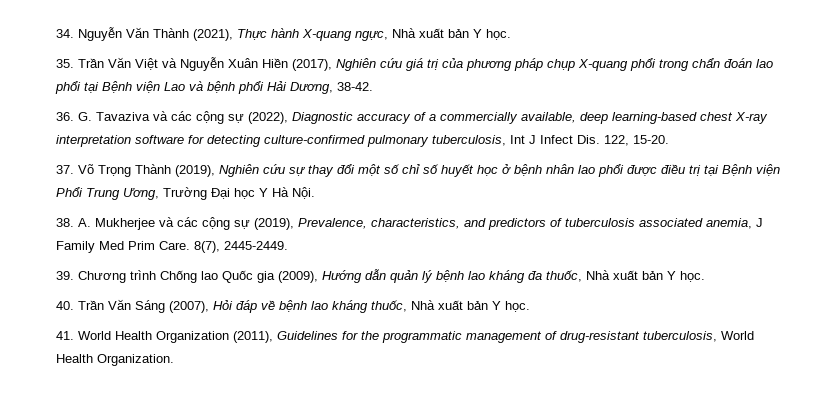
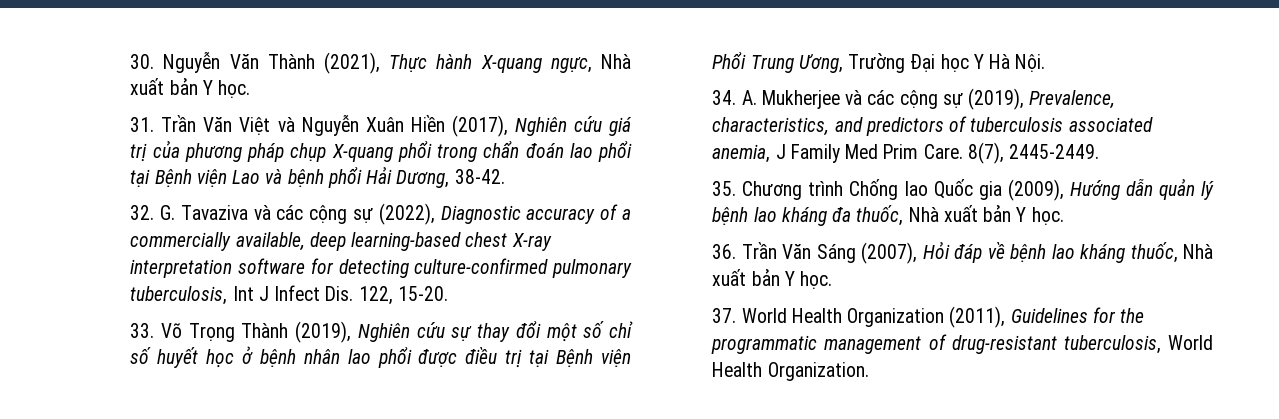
- 34. Nguyễn Văn Thành (2021), Thực hành X-quang ngực, Nhà xuất bản Y học.
+ 30. Nguyễn Văn Thành (2021), Thực hành X-quang ngực, Nhà xuất bản Y học.
- 35. Trần Văn Việt và Nguyễn Xuân Hiền (2017), Nghiên cứu giá trị của phương pháp chụp X-quang phổi trong chẩn đoán lao phổi tại Bệnh viện Lao và bệnh phổi Hải Dương, 38-42.
+ 31. Trần Văn Việt và Nguyễn Xuân Hiền (2017), Nghiên cứu giá trị của phương pháp chụp X-quang phổi trong chẩn đoán lao phổi tại Bệnh viện Lao và bệnh phổi Hải Dương, 38-42.
- 36. G. Tavaziva và các cộng sự (2022), Diagnostic accuracy of a commercially available, deep learning-based chest X-ray interpretation software for detecting culture-confirmed pulmonary tuberculosis, Int J Infect Dis. 122, 15-20.
+ 32. G. Tavaziva và các cộng sự (2022), Diagnostic accuracy of a commercially available, deep learning-based chest X-ray interpretation software for detecting culture-confirmed pulmonary tuberculosis, Int J Infect Dis. 122, 15-20.
- 37. Võ Trọng Thành (2019), Nghiên cứu sự thay đổi một số chỉ số huyết học ở bệnh nhân lao phổi được điều trị tại Bệnh viện Phổi Trung Ương, Trường Đại học Y Hà Nội.
+ 33. Võ Trọng Thành (2019), Nghiên cứu sự thay đổi một số chỉ số huyết học ở bệnh nhân lao phổi được điều trị tại Bệnh viện Phổi Trung Ương, Trường Đại học Y Hà Nội.
- 38. A. Mukherjee và các cộng sự (2019), Prevalence, characteristics, and predictors of tuberculosis associated anemia, J Family Med Prim Care.
+ 34. A. Mukherjee và các cộng sự (2019), Prevalence, characteristics, and predictors of tuberculosis associated anemia, J Family Med Prim Care.
- 39. Chương trình Chống lao Quốc gia (2009), Hướng dẫn quản lý bệnh lao kháng đa thuốc, Nhà xuất bản Y học.
+ 35. Chương trình Chống lao Quốc gia (2009), Hướng dẫn quản lý bệnh lao kháng đa thuốc, Nhà xuất bản Y học.
- 40. Trần Văn Sáng (2007), Hỏi đáp về bệnh lao kháng thuốc, Nhà xuất bản Y học.
+ 36. Trần Văn Sáng (2007), Hỏi đáp về bệnh lao kháng thuốc, Nhà xuất bản Y học.
- 41. World Health Organization (2011), Guidelines for the programmatic management of drug-resistant tuberculosis, World Health Organization.
+ 37. World Health Organization (2011), Guidelines for the programmatic management of drug-resistant tuberculosis, World Health Organization.

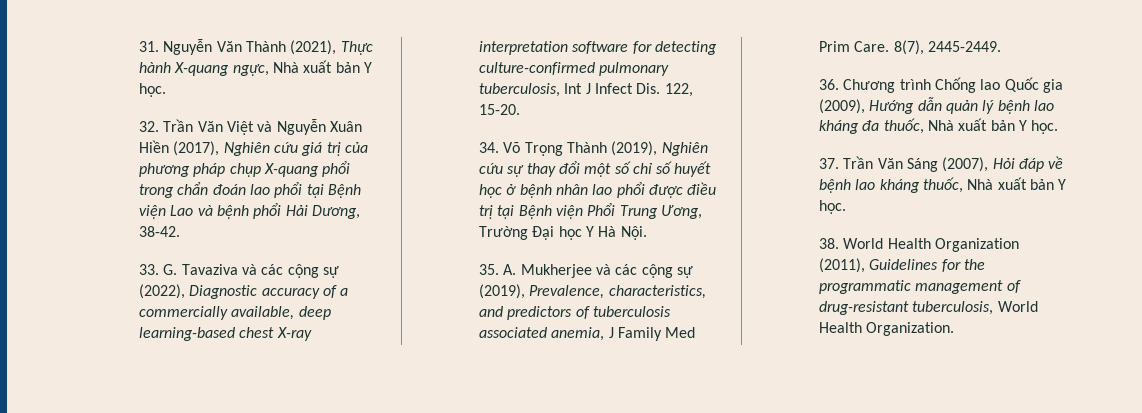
- 30. Nguyễn Văn Thành (2021), Thực hành X-quang ngực, Nhà xuất bản Y học.
+ 31. Nguyễn Văn Thành (2021), Thực hành X-quang ngực, Nhà xuất bản Y học.
- 31. Trần Văn Việt và Nguyễn Xuân Hiền (2017), Nghiên cứu giá trị của phương pháp chụp X-quang phổi trong chẩn đoán lao phổi tại Bệnh viện Lao và bệnh phổi Hải Dương, 38-42.
+ 32. Trần Văn Việt và Nguyễn Xuân Hiền (2017), Nghiên cứu giá trị của phương pháp chụp X-quang phổi trong chẩn đoán lao phổi tại Bệnh viện Lao và bệnh phổi Hải Dương, 38-42.
- 32. G. Tavaziva và các cộng sự (2022), Diagnostic accuracy of a commercially available, deep learning-based chest X-ray interpretation software for detecting culture-confirmed pulmonary tuberculosis, Int J Infect Dis. 122, 15-20.
+ 33. G. Tavaziva và các cộng sự (2022), Diagnostic accuracy of a commercially available, deep learning-based chest X-ray interpretation software for detecting culture-confirmed pulmonary tuberculosis, Int J Infect Dis. 122, 15-20.
- 33. Võ Trọng Thành (2019), Nghiên cứu sự thay đổi một số chỉ số huyết học ở bệnh nhân lao phổi được điều trị tại Bệnh viện Phổi Trung Ương, Trường Đại học Y Hà Nội.
+ 34. Võ Trọng Thành (2019), Nghiên cứu sự thay đổi một số chỉ số huyết học ở bệnh nhân lao phổi được điều trị tại Bệnh viện Phổi Trung Ương, Trường Đại học Y Hà Nội.
- 34. A. Mukherjee và các cộng sự (2019), Prevalence, characteristics, and predictors of tuberculosis associated anemia, J Family Med Prim Care.
+ 35. A. Mukherjee và các cộng sự (2019), Prevalence, characteristics, and predictors of tuberculosis associated anemia, J Family Med Prim Care.
- 35. Chương trình Chống lao Quốc gia (2009), Hướng dẫn quản lý bệnh lao kháng đa thuốc, Nhà xuất bản Y học.
+ 36. Chương trình Chống lao Quốc gia (2009), Hướng dẫn quản lý bệnh lao kháng đa thuốc, Nhà xuất bản Y học.
- 36. Trần Văn Sáng (2007), Hỏi đáp về bệnh lao kháng thuốc, Nhà xuất bản Y học.
+ 37. Trần Văn Sáng (2007), Hỏi đáp về bệnh lao kháng thuốc, Nhà xuất bản Y học.
- 37. World Health Organization (2011), Guidelines for the programmatic management of drug-resistant tuberculosis, World Health Organization.
+ 38. World Health Organization (2011), Guidelines for the programmatic management of drug-resistant tuberculosis, World Health Organization.

